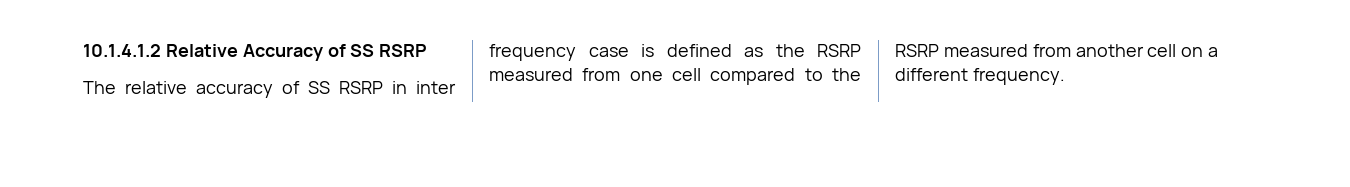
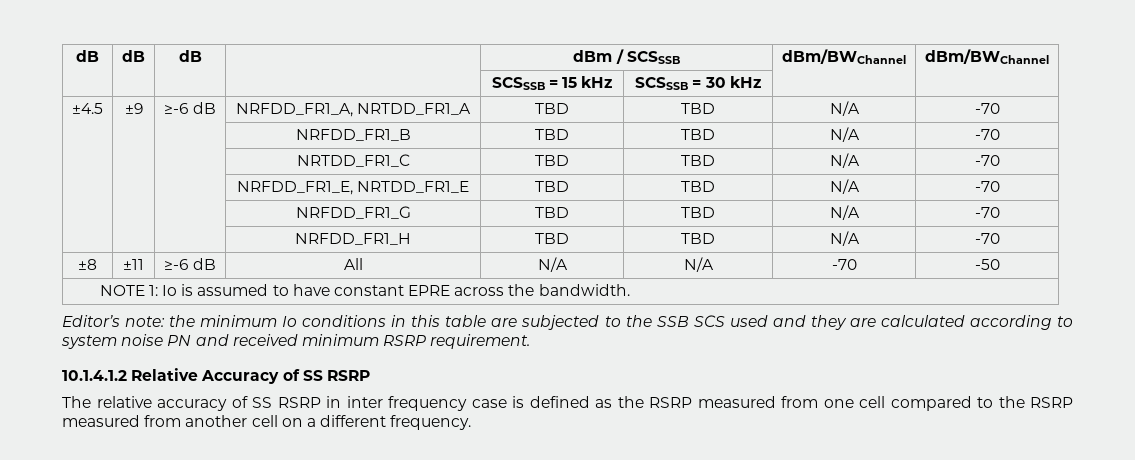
+ dB | dB | dB | | dBm / SCSSSB | dBm/BWChannel | dBm/BWChannel
+ | | | | SCSSSB = 15 kHz | SCSSSB = 30 kHz | |
+ ±4.5 | ±9 | ≥-6 dB | NRFDD_FR1_A, NRTDD_FR1_A | TBD | TBD | N/A | -70
+ | | | NRFDD_FR1_B | TBD | TBD | N/A | -70
+ | | | NRTDD_FR1_C | TBD | TBD | N/A | -70
+ | | | NRFDD_FR1_E, NRTDD_FR1_E | TBD | TBD | N/A | -70
+ | | | NRFDD_FR1_G | TBD | TBD | N/A | -70
+ | | | NRFDD_FR1_H | TBD | TBD | N/A | -70
+ ±8 | ±11 | ≥-6 dB | All | N/A | N/A | -70 | -50
+ NOTE 1: Io is assumed to have constant EPRE across the bandwidth.
+ Editor’s note: the minimum Io conditions in this table are subjected to the SSB SCS used and they are calculated according to system noise PN and received minimum RSRP requirement.

